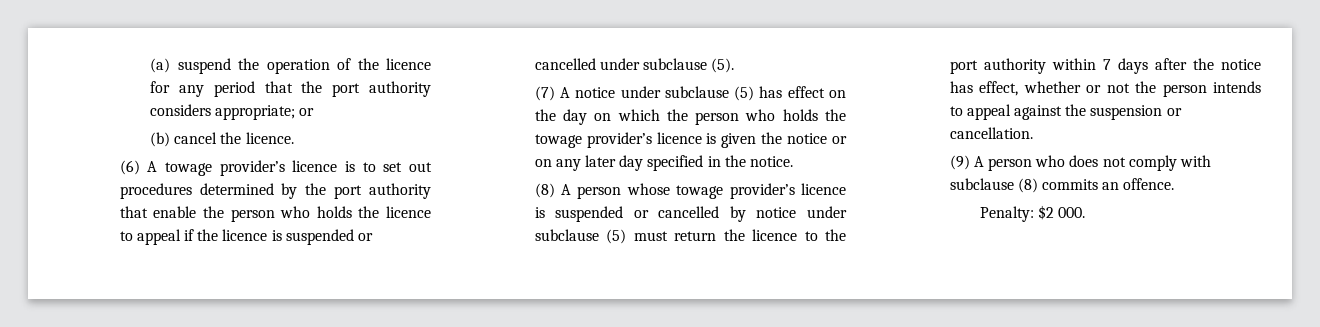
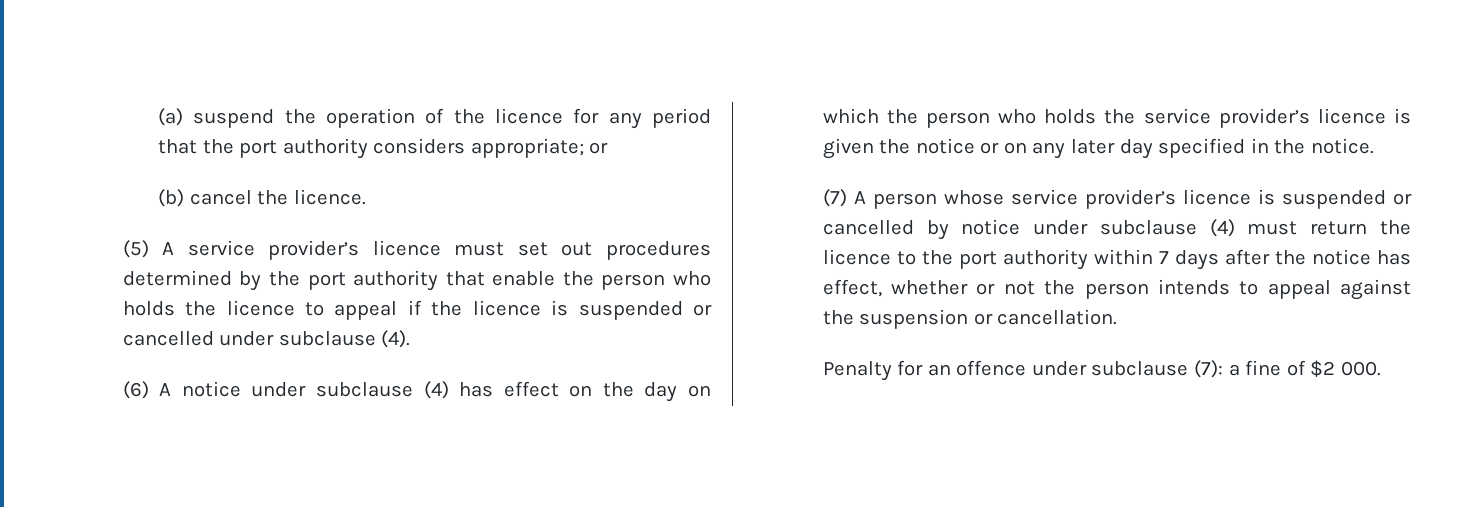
- (6) A towage provider’s licence is to set out procedures determined by the port authority that enable the person who holds the licence to appeal if the licence is suspended or cancelled under subclause (5).
- (7) A notice under subclause (5) has effect on the day on which the person who holds the towage provider’s licence is given the notice or on any later day specified in the notice.
+ (5) A service provider’s licence must set out procedures determined by the port authority that enable the person who holds the licence to appeal if the licence is suspended or cancelled under subclause (4).
+ (6) A notice under subclause (4) has effect on the day on which the person who holds the service provider’s licence is given the notice or on any later day specified in the notice.
- (8) A person whose towage provider’s licence is suspended or cancelled by notice under subclause (5) must return the licence to the port authority within 7 days after the notice has effect, whether or not the person intends to appeal against the suspension or cancellation.
+ (7) A person whose service provider’s licence is suspended or cancelled by notice under subclause (4) must return the licence to the port authority within 7 days after the notice has effect, whether or not the person intends to appeal against the suspension or cancellation.
- (9) A person who does not comply with subclause (8) commits an offence.
- Penalty: $2 000.
+ Penalty for an offence under subclause (7): a fine of $2 000.

